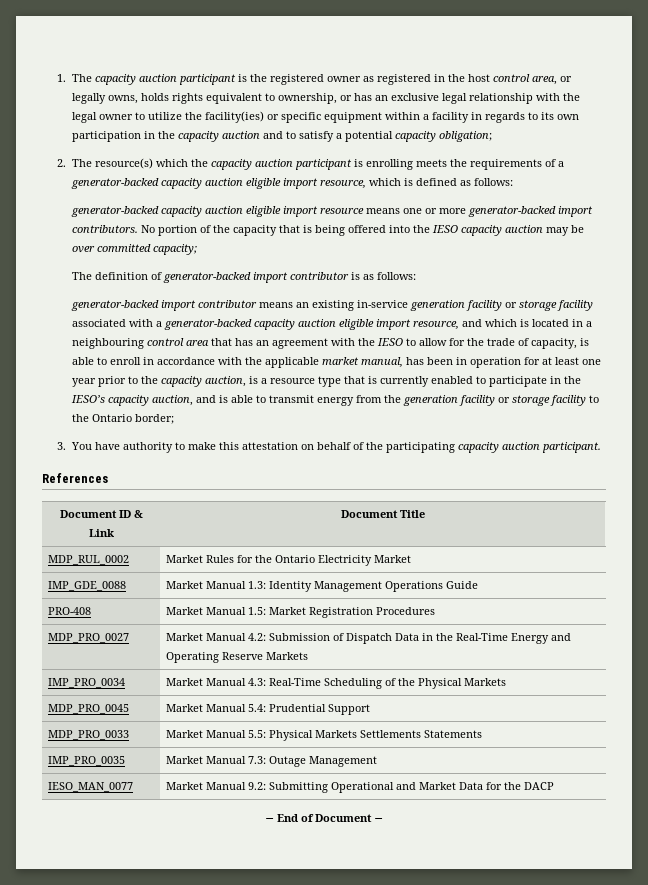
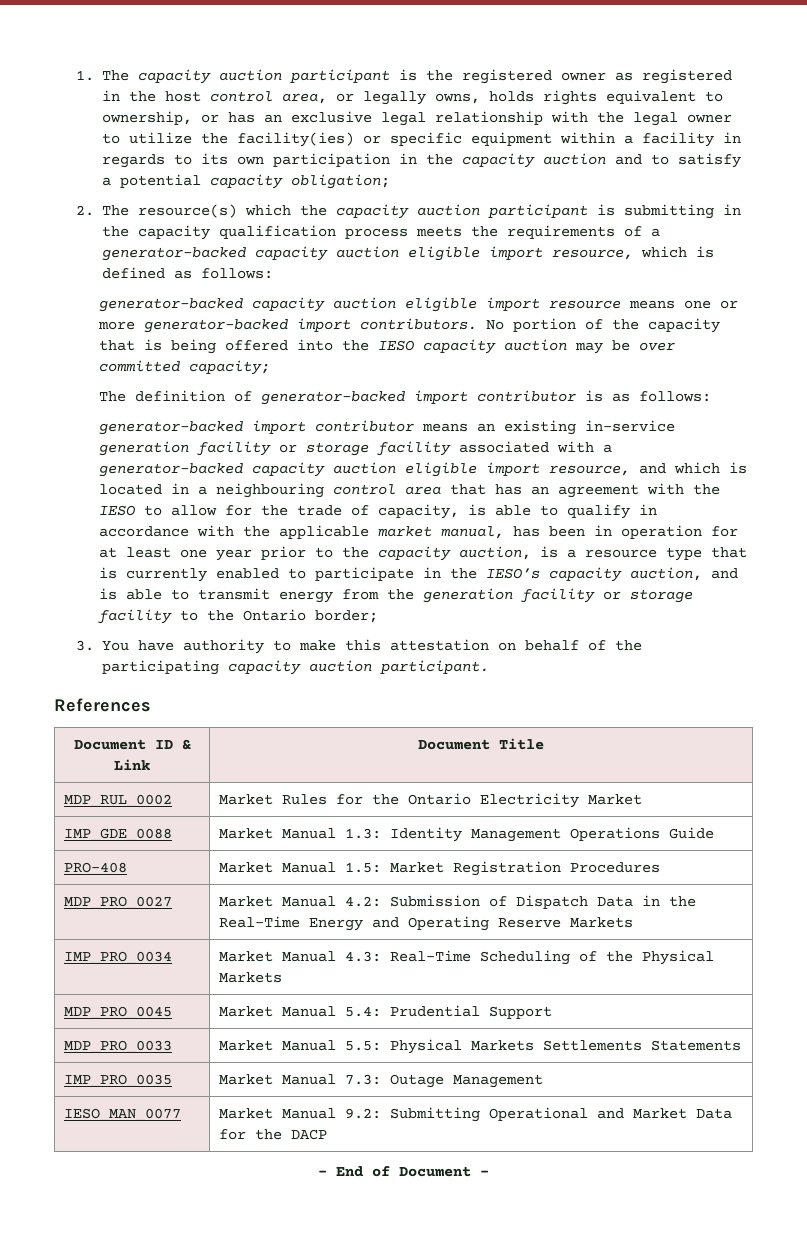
- 2. The resource(s) which the capacity auction participant is enrolling meets the requirements of a generator-backed capacity auction eligible import resource, which is defined as follows:
+ 2. The resource(s) which the capacity auction participant is submitting in the capacity qualification process meets the requirements of a generator-backed capacity auction eligible import resource, which is defined as follows:
- generator-backed import contributor means an existing in-service generation facility or storage facility associated with a generator-backed capacity auction eligible import resource, and which is located in a neighbouring control area that has an agreement with the IESO to allow for the trade of capacity, is able to enroll in accordance with the applicable market manual, has been in operation for at least one year prior to the capacity auction, is a resource type that is currently enabled to participate in the IESO’s capacity auction, and is able to transmit energy from the generation facility or storage facility to the Ontario border;
+ generator-backed import contributor means an existing in-service generation facility or storage facility associated with a generator-backed capacity auction eligible import resource, and which is located in a neighbouring control area that has an agreement with the IESO to allow for the trade of capacity, is able to qualify in accordance with the applicable market manual, has been in operation for at least one year prior to the capacity auction, is a resource type that is currently enabled to participate in the IESO’s capacity auction, and is able to transmit energy from the generation facility or storage facility to the Ontario border;

